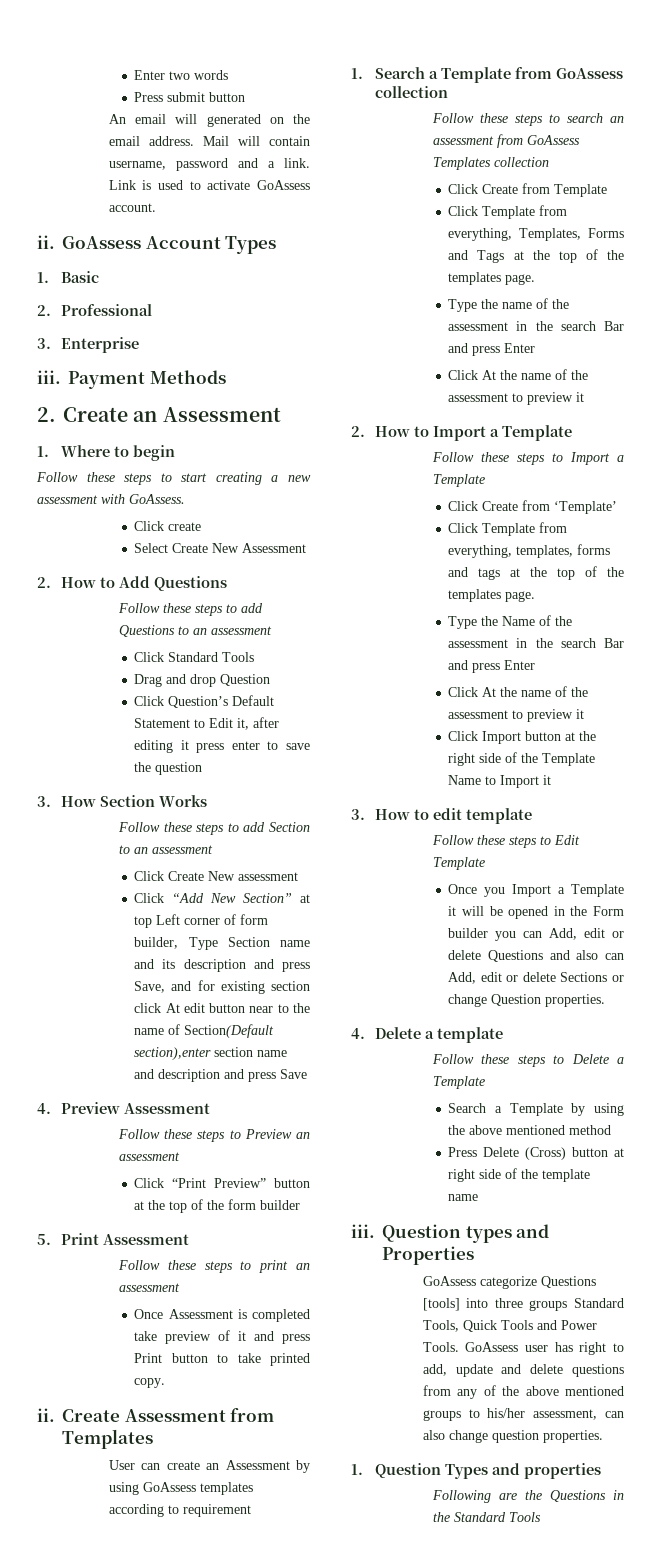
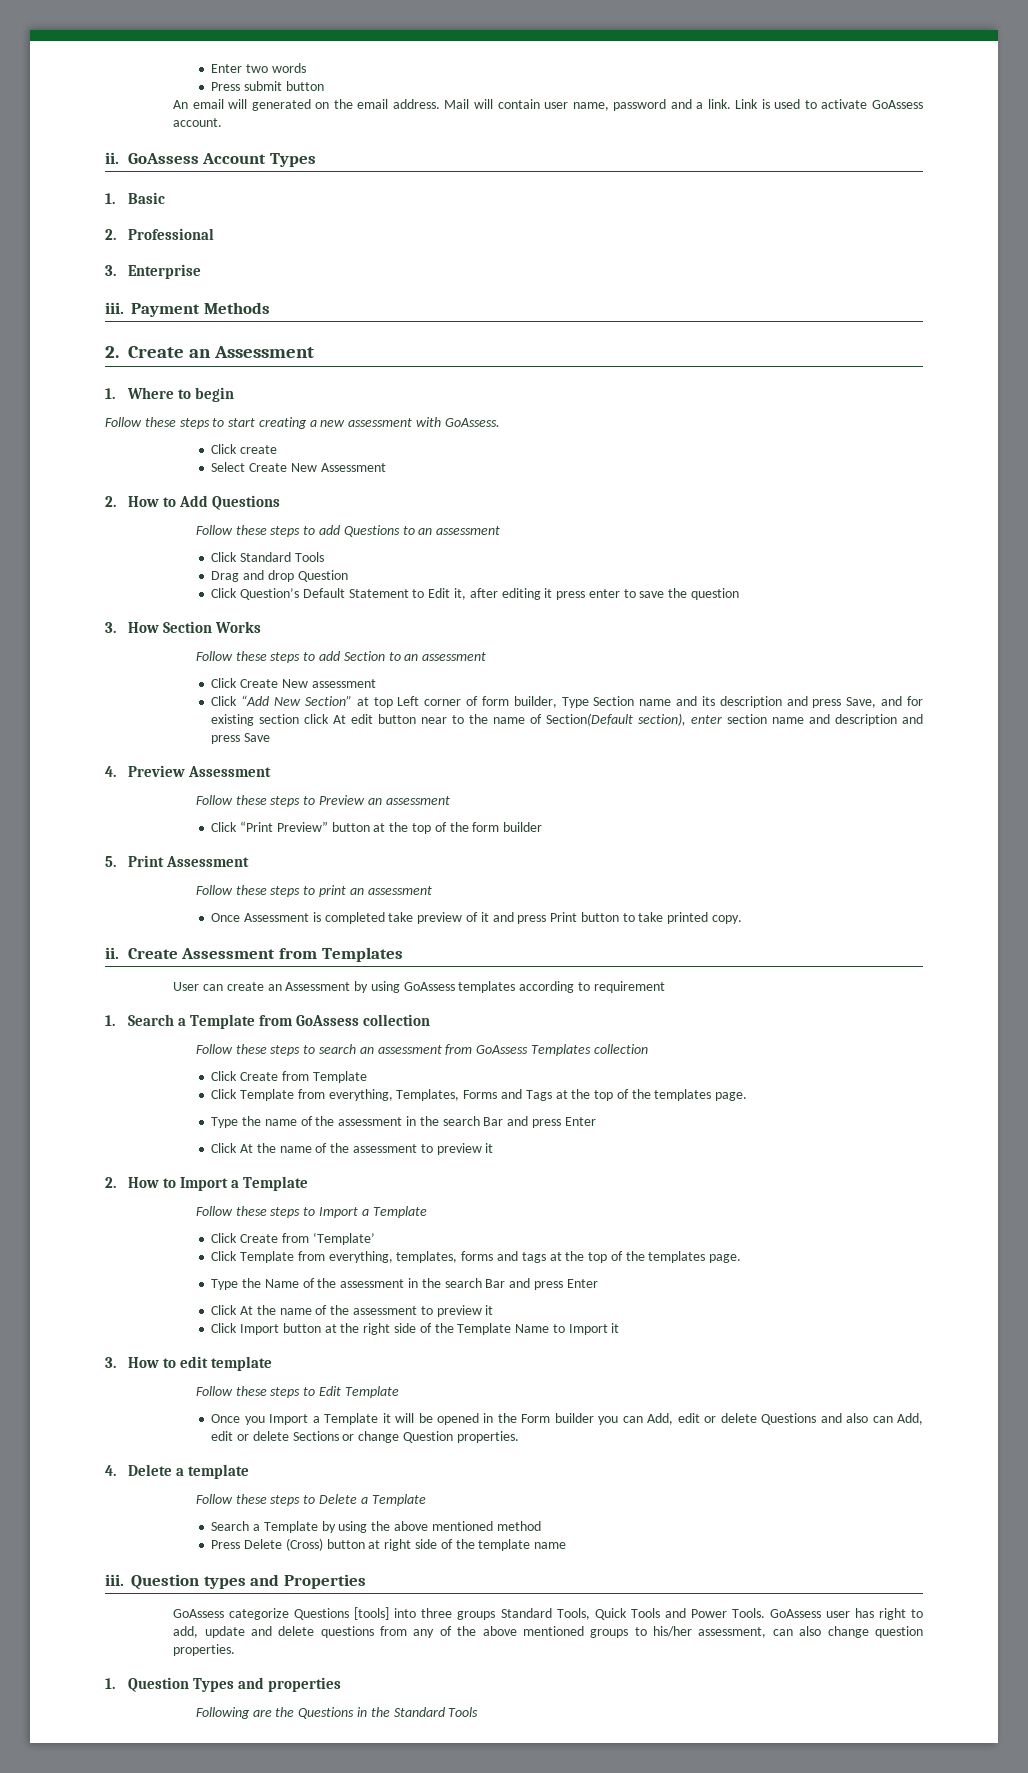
- Mail will contain username, password and a link.
+ Mail will contain user name, password and a link.
- Click “Add New Section” at top Left corner of form builder, Type Section name and its description and press Save, and for existing section click At edit button near to the name of Section(Default section),enter section name and description and press Save
+ Click “Add New Section” at top Left corner of form builder, Type Section name and its description and press Save, and for existing section click At edit button near to the name of Section(Default section), enter section name and description and press Save

